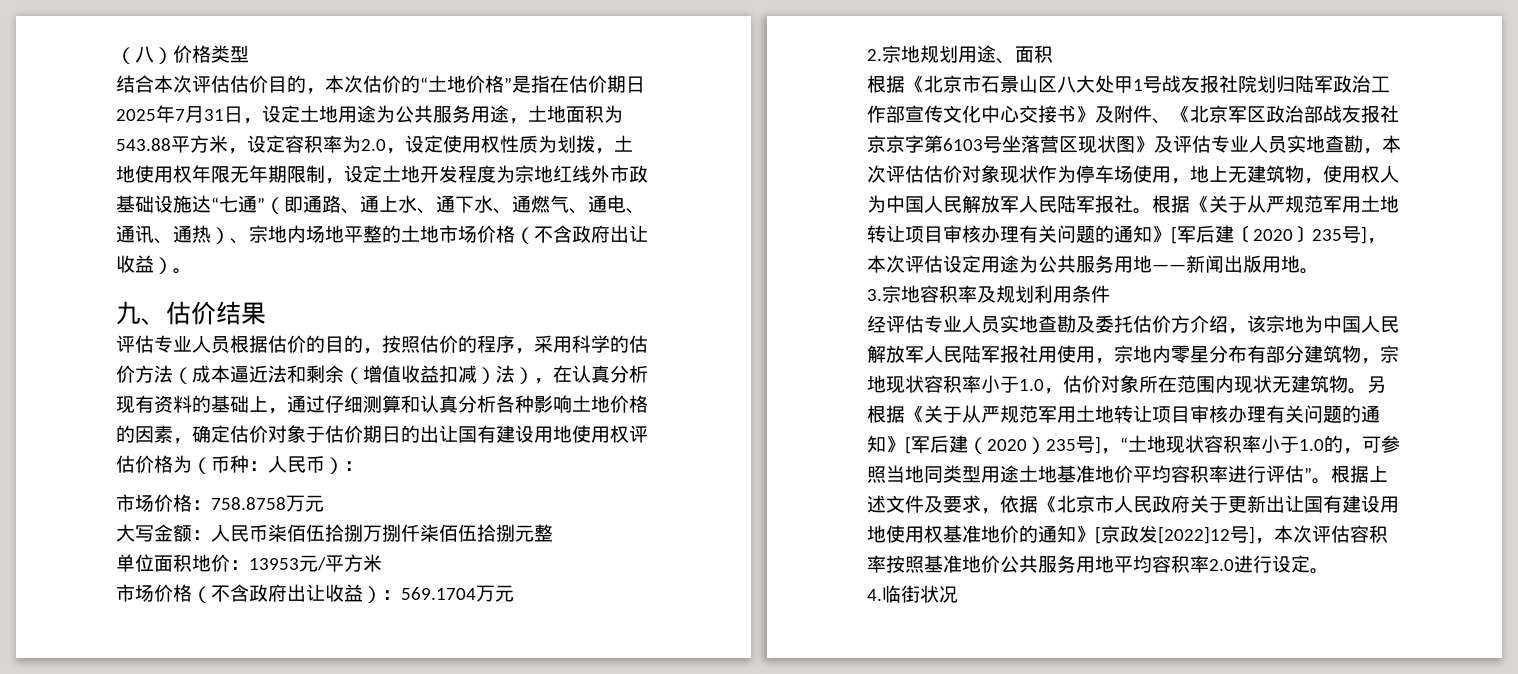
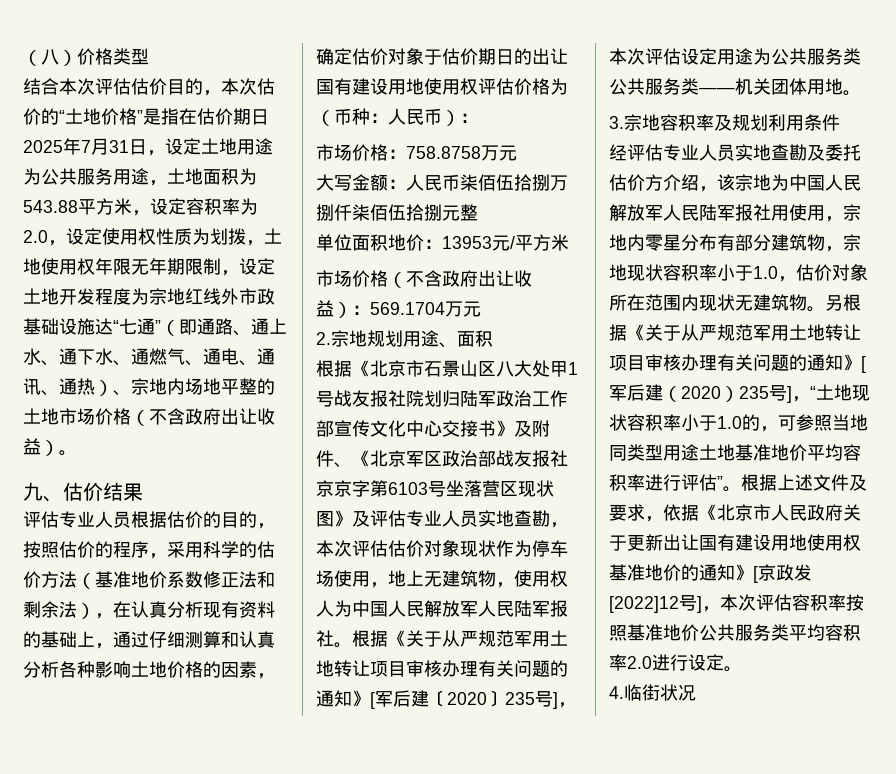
- 评估专业人员根据估价的目的，按照估价的程序，采用科学的估价方法（成本逼近法和剩余（增值收益扣减）法），在认真分析现有资料的基础上，通过仔细测算和认真分析各种影响土地价格的因素，确定估价对象于估价期日的出让国有建设用地使用权评估价格为（币种：人民币）：
+ 评估专业人员根据估价的目的，按照估价的程序，采用科学的估价方法（基准地价系数修正法和剩余法），在认真分析现有资料的基础上，通过仔细测算和认真分析各种影响土地价格的因素，确定估价对象于估价期日的出让国有建设用地使用权评估价格为（币种：人民币）：
- 根据《关于从严规范军用土地转让项目审核办理有关问题的通知》[军后建〔2020〕235号]，本次评估设定用途为公共服务用地——新闻出版用地。
+ 根据《关于从严规范军用土地转让项目审核办理有关问题的通知》[军后建〔2020〕235号]，本次评估设定用途为公共服务类公共服务类——机关团体用地。
- 根据上述文件及要求，依据《北京市人民政府关于更新出让国有建设用地使用权基准地价的通知》[京政发[2022]12号]，本次评估容积率按照基准地价公共服务用地平均容积率2.0进行设定。
+ 根据上述文件及要求，依据《北京市人民政府关于更新出让国有建设用地使用权基准地价的通知》[京政发[2022]12号]，本次评估容积率按照基准地价公共服务类平均容积率2.0进行设定。

